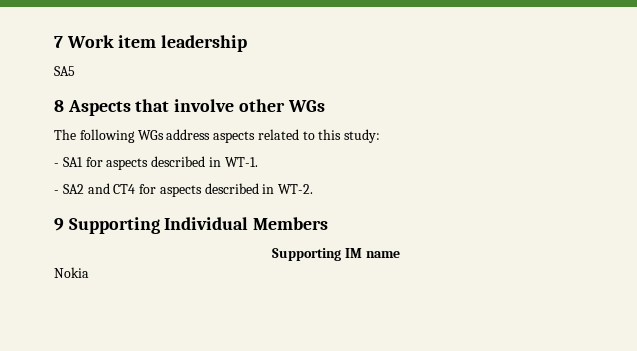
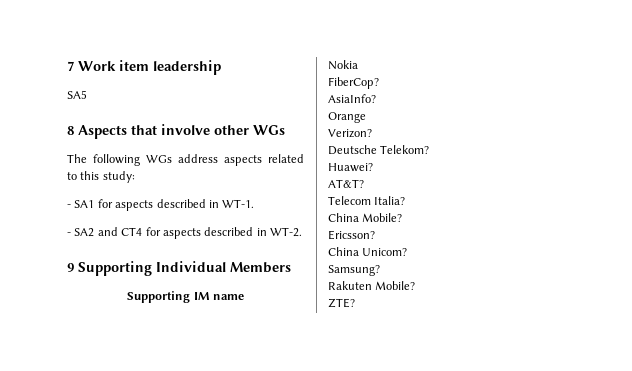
+ FiberCop?
+ AsiaInfo?
+ Orange
+ Verizon?
+ Deutsche Telekom?
+ Huawei?
+ AT&T?
+ Telecom Italia?
+ China Mobile?
+ Ericsson?
+ China Unicom?
+ Samsung?
+ Rakuten Mobile?
+ ZTE?

